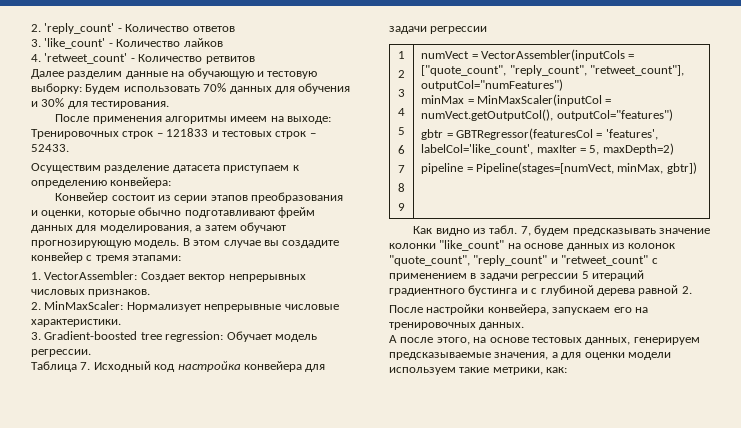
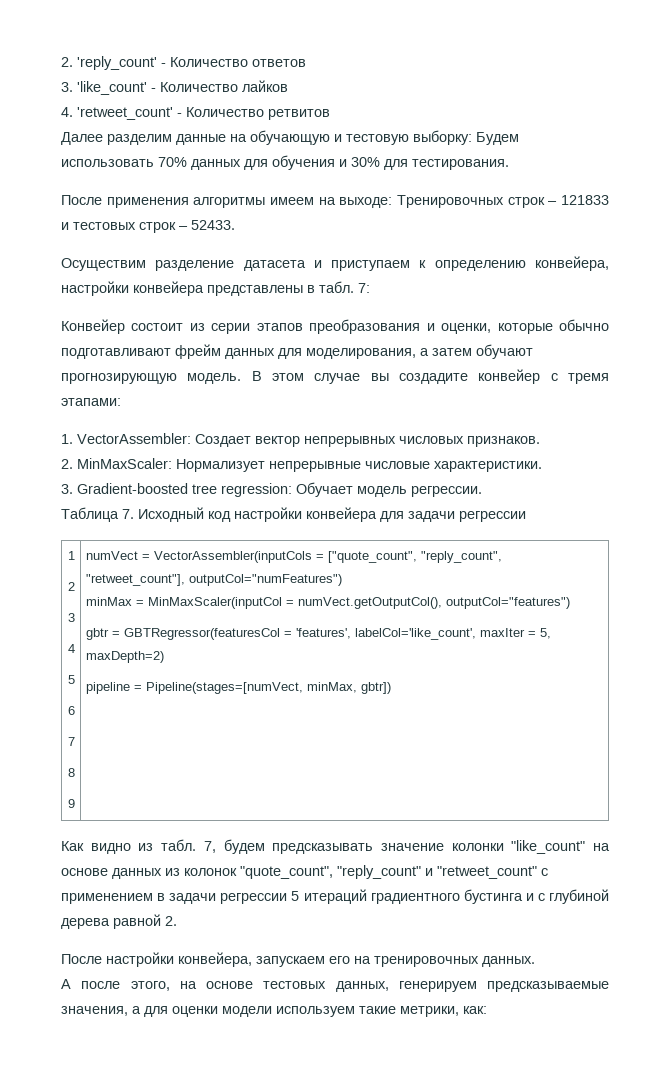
- Осуществим разделение датасета приступаем к определению конвейера:
+ Осуществим разделение датасета и приступаем к определению конвейера, настройки конвейера представлены в табл. 7:
- Таблица 7. Исходный код настройка конвейера для задачи регрессии
+ Таблица 7. Исходный код настройки конвейера для задачи регрессии

